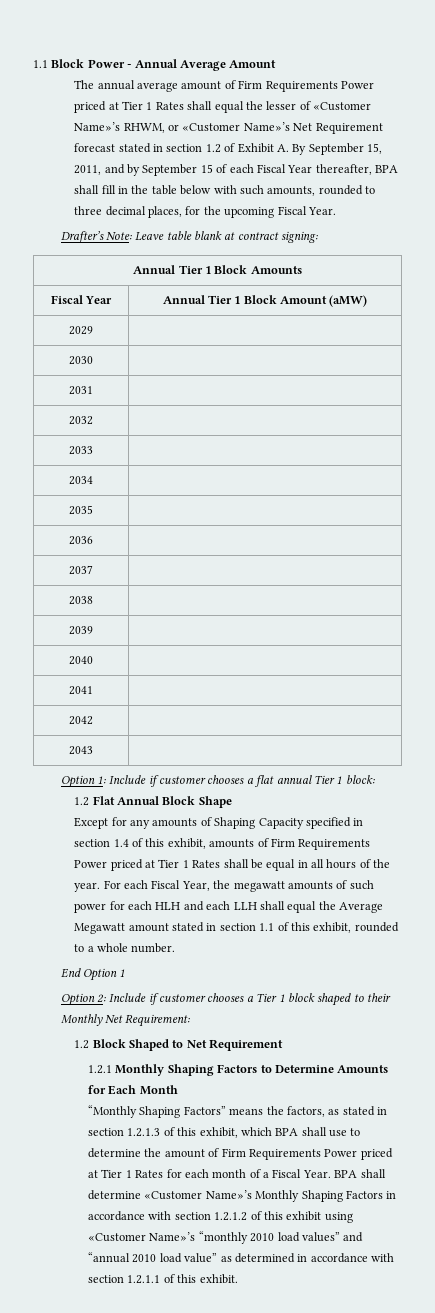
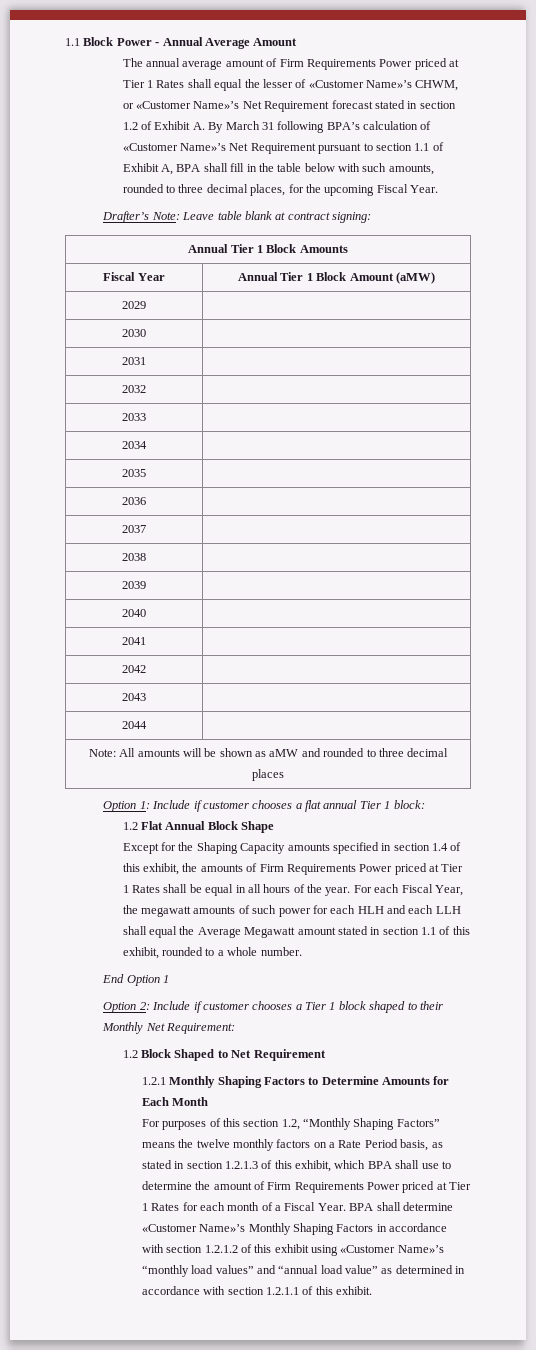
- The annual average amount of Firm Requirements Power priced at Tier 1 Rates shall equal the lesser of «Customer Name»’s RHWM, or «Customer Name»’s Net Requirement forecast stated in section 1.2 of Exhibit A. By September 15, 2011, and by September 15 of each Fiscal Year thereafter, BPA shall fill in the table below with such amounts, rounded to three decimal places, for the upcoming Fiscal Year.
+ The annual average amount of Firm Requirements Power priced at Tier 1 Rates shall equal the lesser of «Customer Name»’s CHWM, or «Customer Name»’s Net Requirement forecast stated in section 1.2 of Exhibit A. By March 31 following BPA’s calculation of «Customer Name»’s Net Requirement pursuant to section 1.1 of Exhibit A, BPA shall fill in the table below with such amounts, rounded to three decimal places, for the upcoming Fiscal Year.
+ 2044 |
+ Note: All amounts will be shown as aMW and rounded to three decimal places
- Except for any amounts of Shaping Capacity specified in section 1.4 of this exhibit, amounts of Firm Requirements Power priced at Tier 1 Rates shall be equal in all hours of the year.
+ Except for the Shaping Capacity amounts specified in section 1.4 of this exhibit, the amounts of Firm Requirements Power priced at Tier 1 Rates shall be equal in all hours of the year.
- “Monthly Shaping Factors” means the factors, as stated in section 1.2.1.3 of this exhibit, which BPA shall use to determine the amount of Firm Requirements Power priced at Tier 1 Rates for each month of a Fiscal Year.
+ For purposes of this section 1.2, “Monthly Shaping Factors” means the twelve monthly factors on a Rate Period basis, as stated in section 1.2.1.3 of this exhibit, which BPA shall use to determine the amount of Firm Requirements Power priced at Tier 1 Rates for each month of a Fiscal Year.
- BPA shall determine «Customer Name»’s Monthly Shaping Factors in accordance with section 1.2.1.2 of this exhibit using «Customer Name»’s “monthly 2010 load values” and “annual 2010 load value” as determined in accordance with section 1.2.1.1 of this exhibit.
+ BPA shall determine «Customer Name»’s Monthly Shaping Factors in accordance with section 1.2.1.2 of this exhibit using «Customer Name»’s “monthly load values” and “annual load value” as determined in accordance with section 1.2.1.1 of this exhibit.

